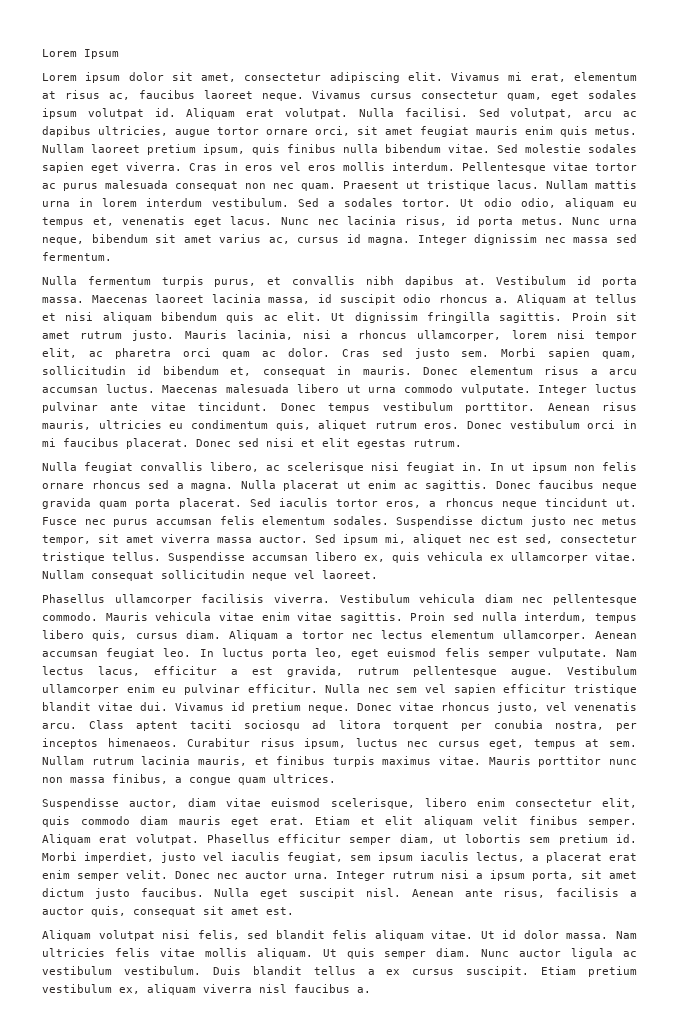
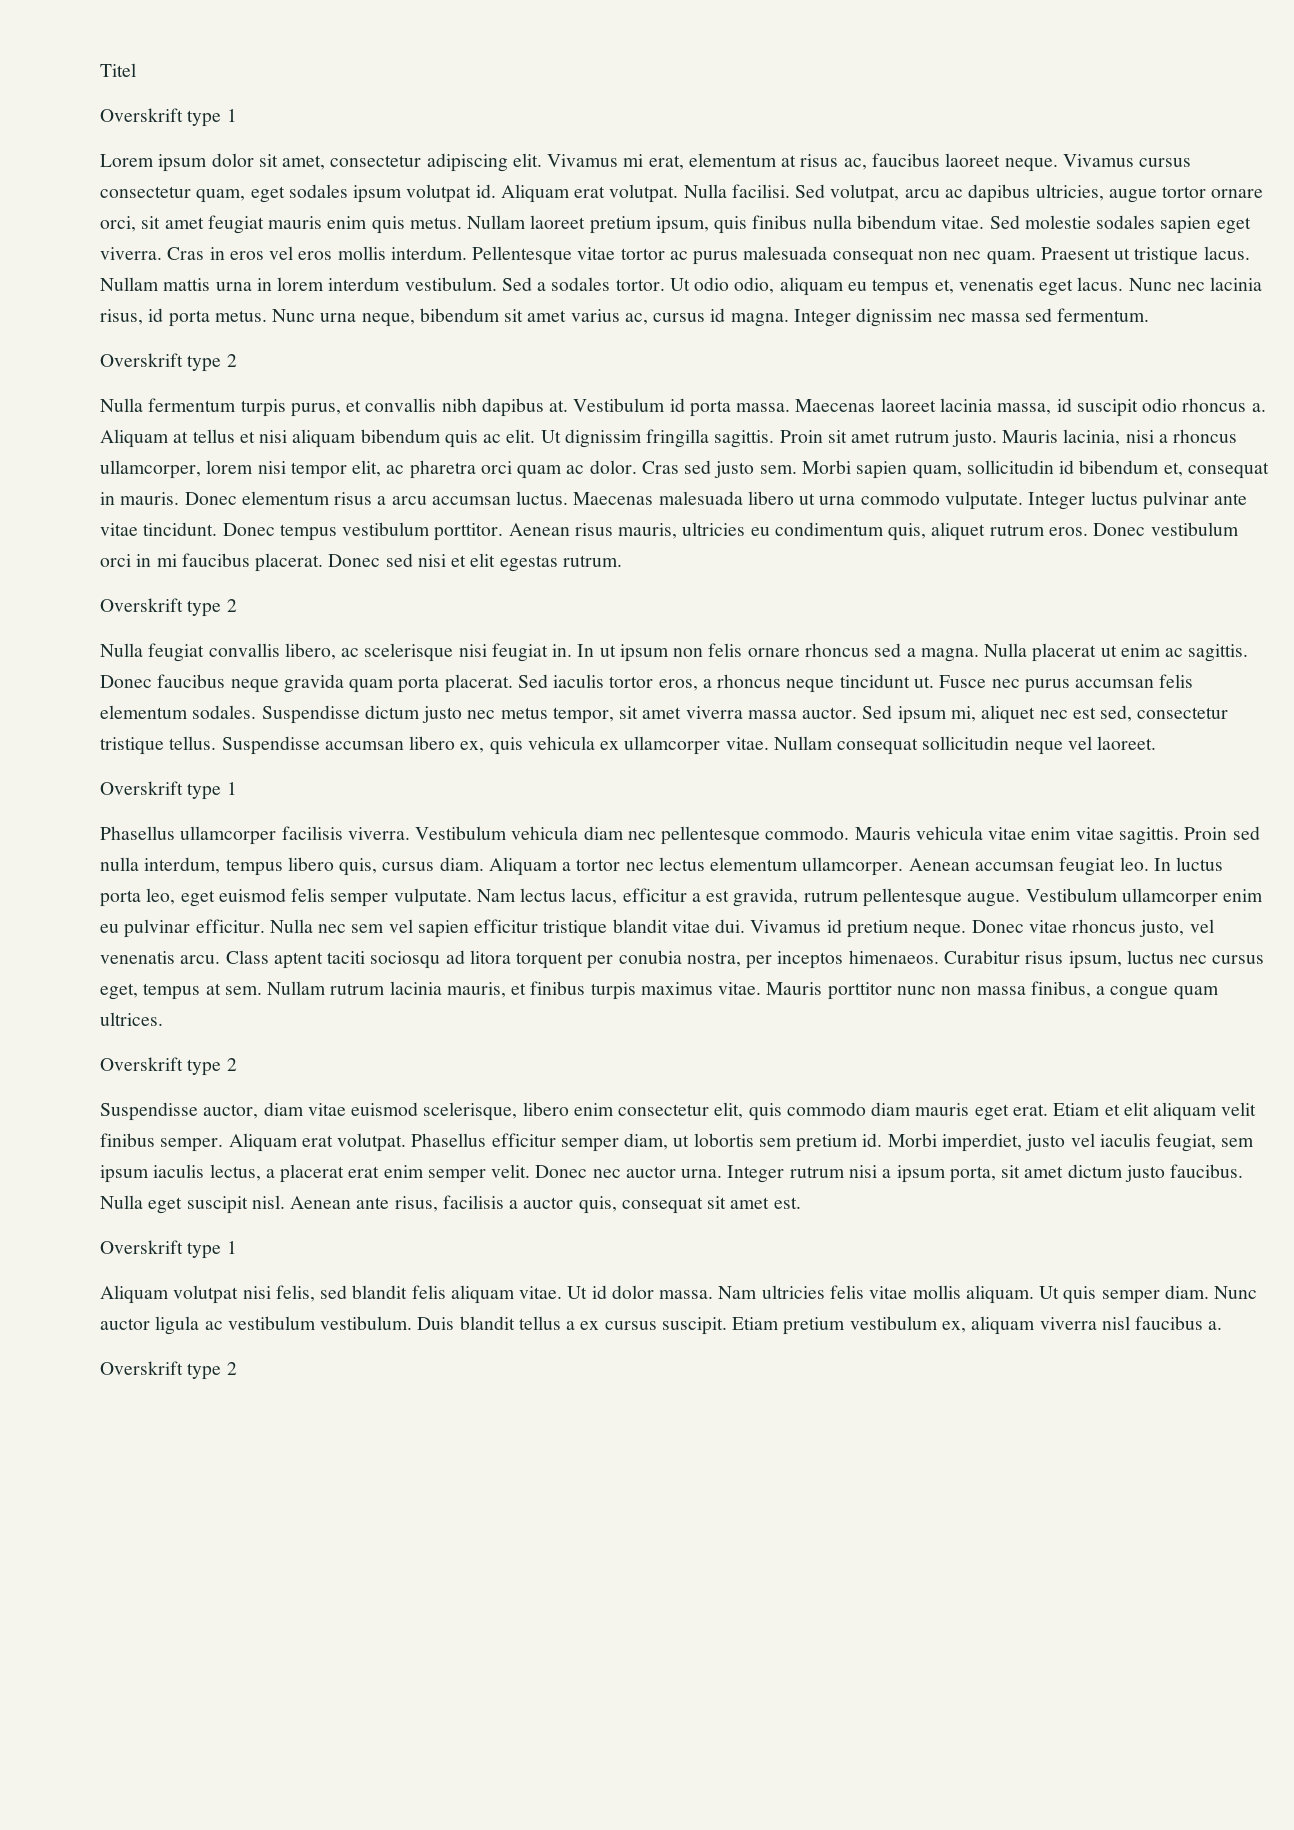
- Lorem Ipsum
+ Titel
+ Overskrift type 1
  Integer dignissim nec massa sed fermentum.
+ Overskrift type 2
  Donec sed nisi et elit egestas rutrum.
+ Overskrift type 2
  Nullam consequat sollicitudin neque vel laoreet.
+ Overskrift type 1
  Mauris porttitor nunc non massa finibus, a congue quam ultrices.
+ Overskrift type 2
  Aenean ante risus, facilisis a auctor quis, consequat sit amet est.
+ Overskrift type 1
  Etiam pretium vestibulum ex, aliquam viverra nisl faucibus a.
+ Overskrift type 2

